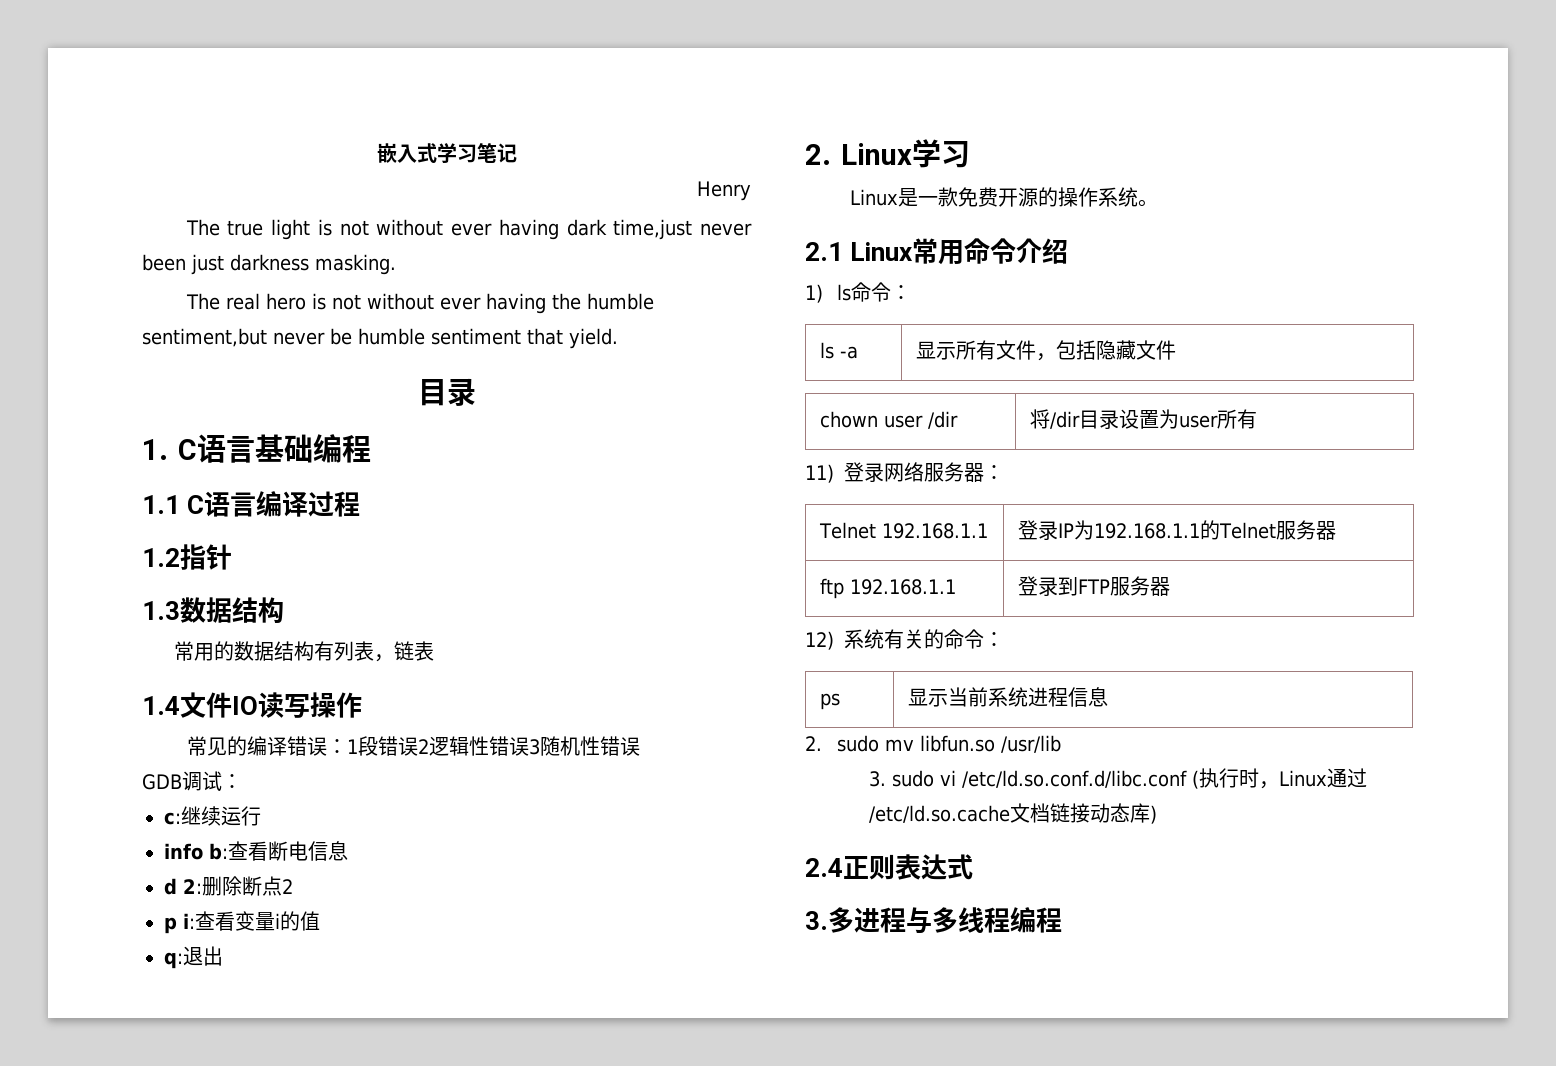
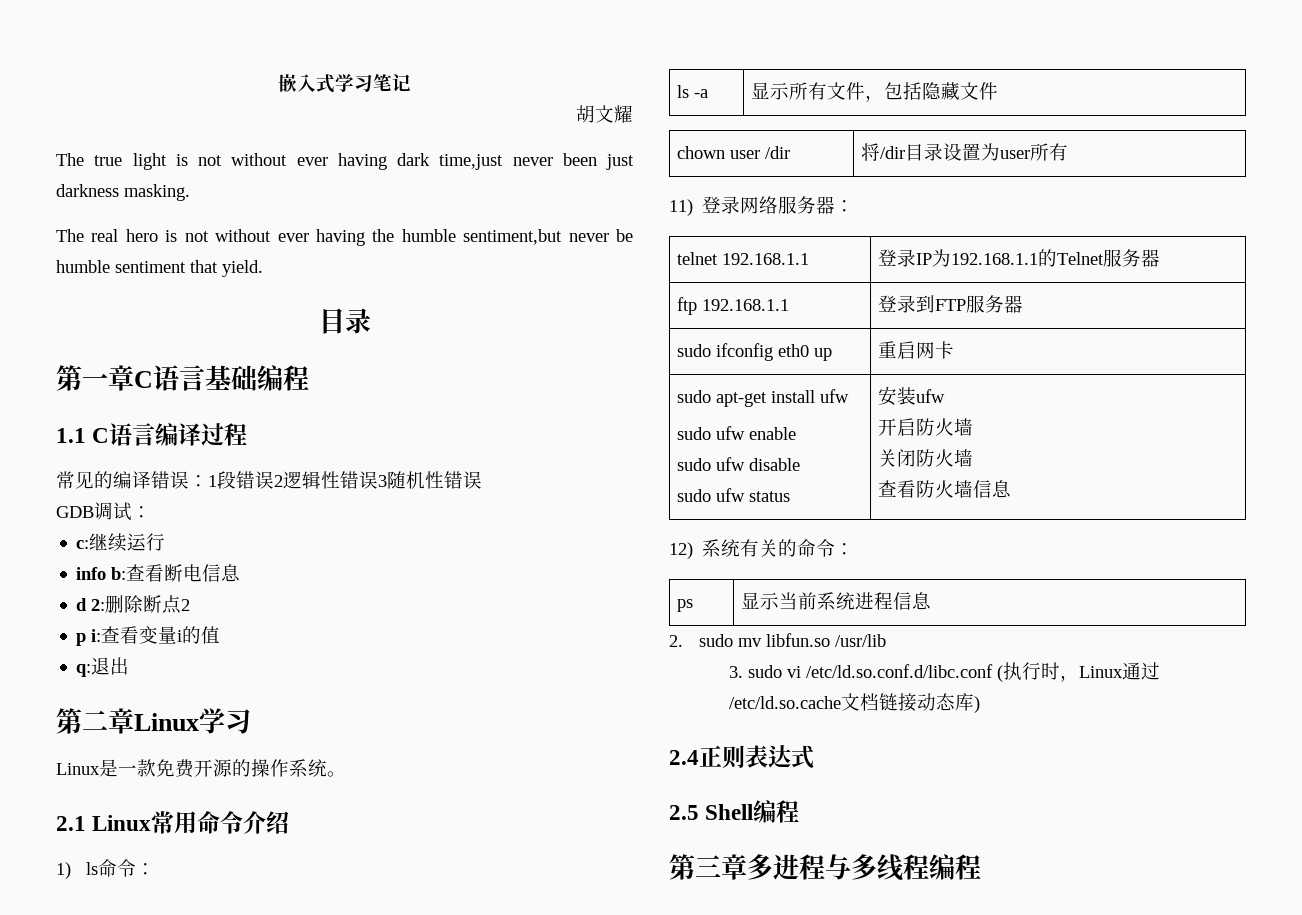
- Henry
+ 胡文耀
- 1. C语言基础编程
+ 第一章C语言基础编程
- 1.2指针
- 1.3数据结构
- 常用的数据结构有列表，链表
- 1.4文件IO读写操作
- 2. Linux学习
+ 第二章Linux学习
- Telnet 192.168.1.1 | 登录IP为192.168.1.1的Telnet服务器
+ telnet 192.168.1.1 | 登录IP为192.168.1.1的Telnet服务器
+ sudo ifconfig eth0 up | 重启网卡
+ sudo apt-get install ufw
+ sudo ufw enable
+ sudo ufw disable
+ sudo ufw status | 安装ufw
+ 开启防火墙
+ 关闭防火墙
+ 查看防火墙信息
- 3.多进程与多线程编程
+ 2.5 Shell编程
+ 第三章多进程与多线程编程

